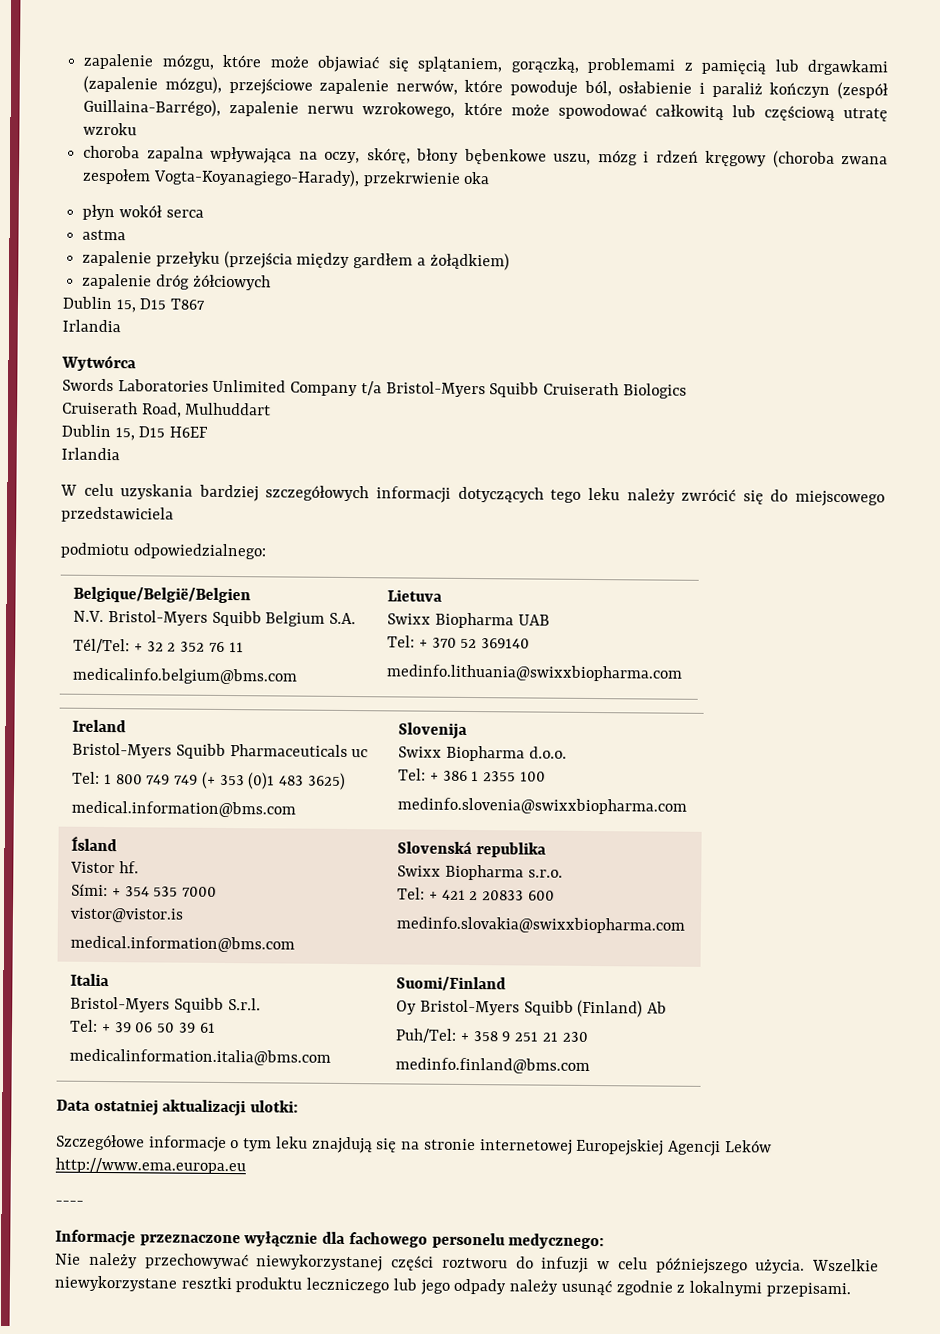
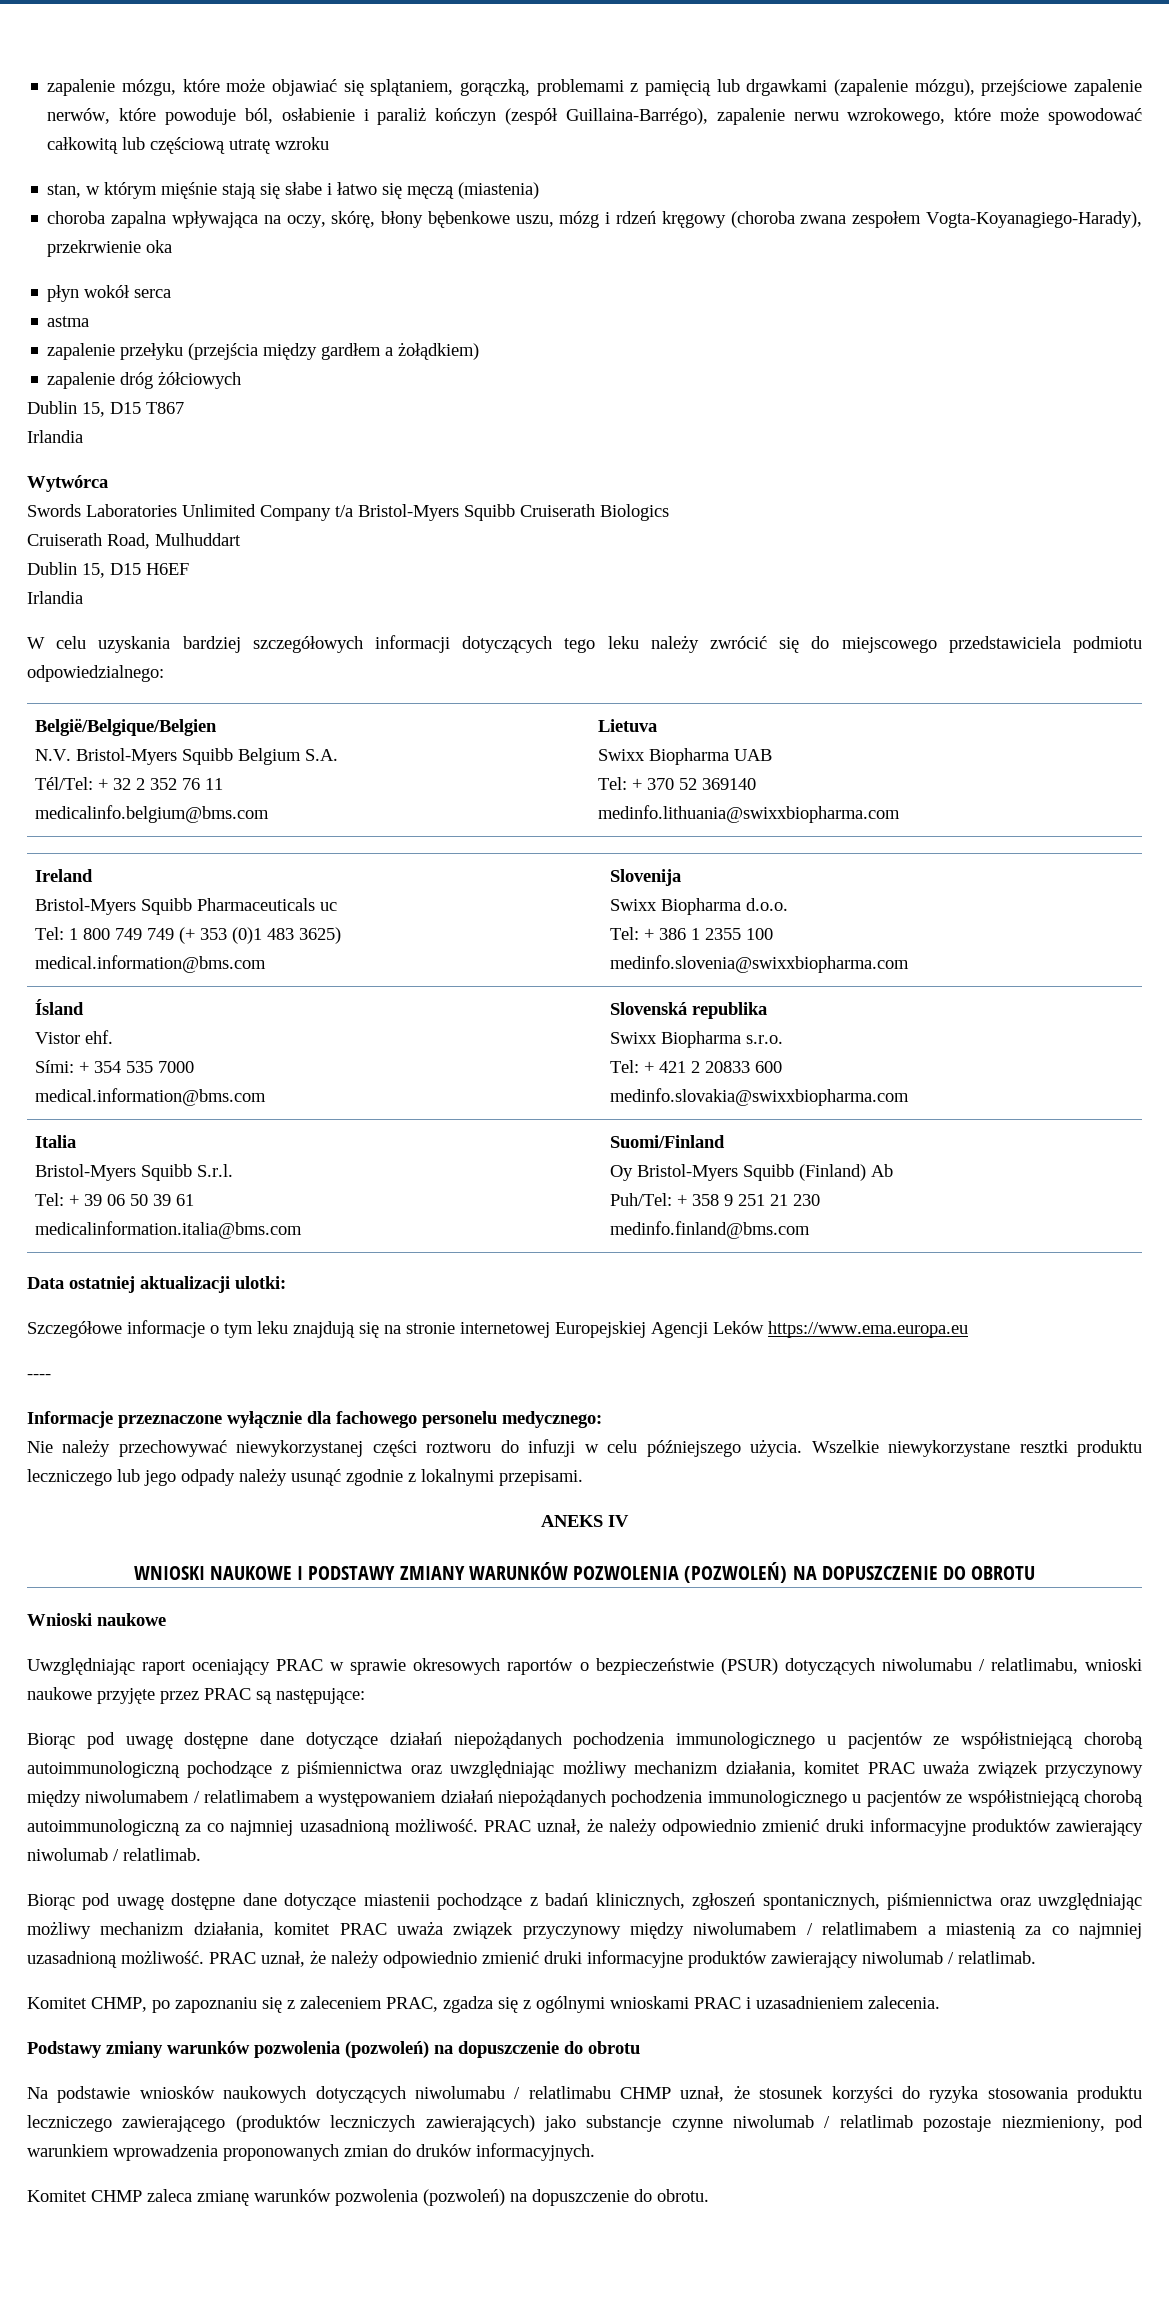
+ stan, w którym mięśnie stają się słabe i łatwo się męczą (miastenia)
- W celu uzyskania bardziej szczegółowych informacji dotyczących tego leku należy zwrócić się do miejscowego przedstawiciela
- podmiotu odpowiedzialnego:
+ W celu uzyskania bardziej szczegółowych informacji dotyczących tego leku należy zwrócić się do miejscowego przedstawiciela podmiotu odpowiedzialnego:
- Belgique/België/Belgien
+ België/Belgique/Belgien
  Ísland
- Vistor hf.
+ Vistor ehf.
  Sími: + 354 535 7000
- vistor@vistor.is
- Szczegółowe informacje o tym leku znajdują się na stronie internetowej Europejskiej Agencji Leków http://www.ema.europa.eu
+ Szczegółowe informacje o tym leku znajdują się na stronie internetowej Europejskiej Agencji Leków https://www.ema.europa.eu
+ ANEKS IV
+ WNIOSKI NAUKOWE I PODSTAWY ZMIANY WARUNKÓW POZWOLENIA (POZWOLEŃ) NA DOPUSZCZENIE DO OBROTU
+ Wnioski naukowe
+ Uwzględniając raport oceniający PRAC w sprawie okresowych raportów o bezpieczeństwie (PSUR) dotyczących niwolumabu / relatlimabu, wnioski naukowe przyjęte przez PRAC są następujące:
+ Biorąc pod uwagę dostępne dane dotyczące działań niepożądanych pochodzenia immunologicznego u pacjentów ze współistniejącą chorobą autoimmunologiczną pochodzące z piśmiennictwa oraz uwzględniając możliwy mechanizm działania, komitet PRAC uważa związek przyczynowy między niwolumabem / relatlimabem a występowaniem działań niepożądanych pochodzenia immunologicznego u pacjentów ze współistniejącą chorobą autoimmunologiczną za co najmniej uzasadnioną możliwość. PRAC uznał, że należy odpowiednio zmienić druki informacyjne produktów zawierający niwolumab / relatlimab.
+ Biorąc pod uwagę dostępne dane dotyczące miastenii pochodzące z badań klinicznych, zgłoszeń spontanicznych, piśmiennictwa oraz uwzględniając możliwy mechanizm działania, komitet PRAC uważa związek przyczynowy między niwolumabem / relatlimabem a miastenią za co najmniej uzasadnioną możliwość. PRAC uznał, że należy odpowiednio zmienić druki informacyjne produktów zawierający niwolumab / relatlimab.
+ Komitet CHMP, po zapoznaniu się z zaleceniem PRAC, zgadza się z ogólnymi wnioskami PRAC i uzasadnieniem zalecenia.
+ Podstawy zmiany warunków pozwolenia (pozwoleń) na dopuszczenie do obrotu
+ Na podstawie wniosków naukowych dotyczących niwolumabu / relatlimabu CHMP uznał, że stosunek korzyści do ryzyka stosowania produktu leczniczego zawierającego (produktów leczniczych zawierających) jako substancje czynne niwolumab / relatlimab pozostaje niezmieniony, pod warunkiem wprowadzenia proponowanych zmian do druków informacyjnych.
+ Komitet CHMP zaleca zmianę warunków pozwolenia (pozwoleń) na dopuszczenie do obrotu.

